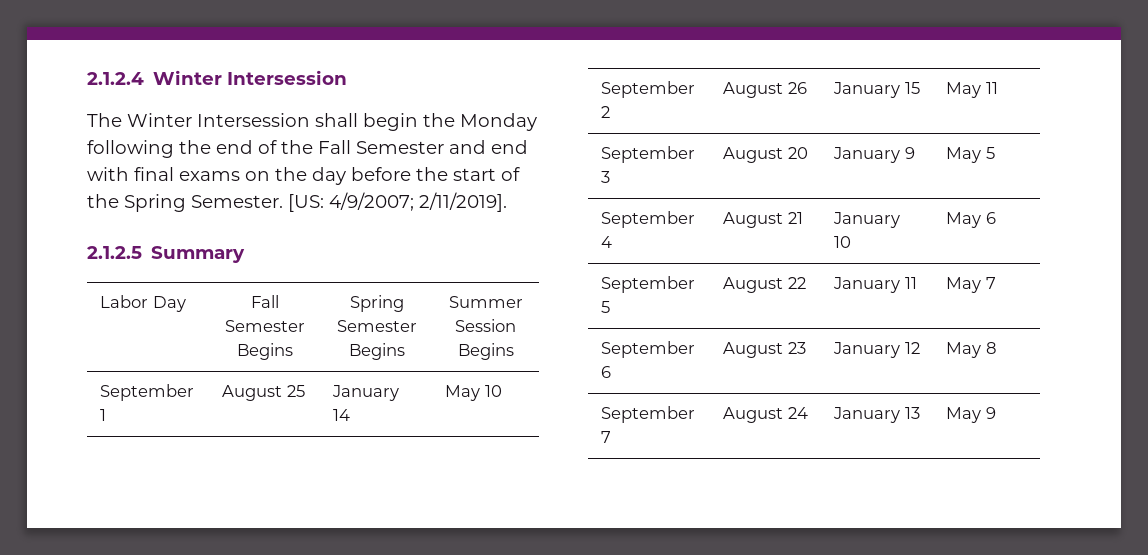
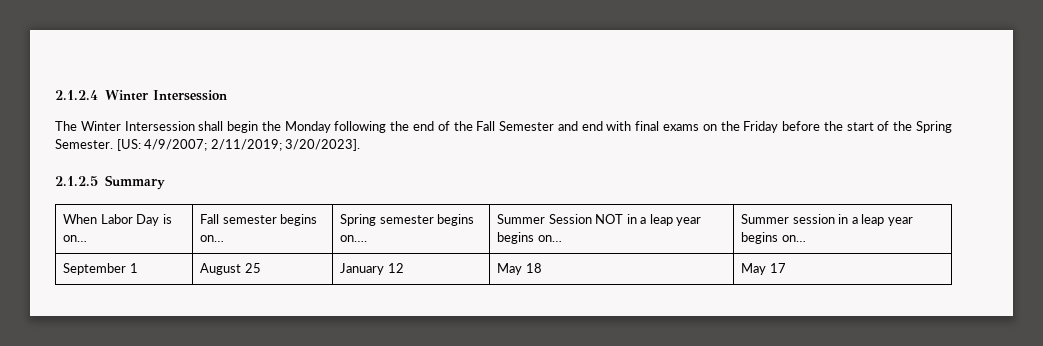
- The Winter Intersession shall begin the Monday following the end of the Fall Semester and end with final exams on the day before the start of the Spring Semester.
+ The Winter Intersession shall begin the Monday following the end of the Fall Semester and end with final exams on the Friday before the start of the Spring Semester.
- [US: 4/9/2007; 2/11/2019].
+ [US: 4/9/2007; 2/11/2019; 3/20/2023].
- Labor Day | Fall Semester Begins | Spring Semester Begins | Summer Session Begins
- September 1 | August 25 | January 14 | May 10
- September 2 | August 26 | January 15 | May 11
- September 3 | August 20 | January 9 | May 5
- September 4 | August 21 | January 10 | May 6
- September 5 | August 22 | January 11 | May 7
- September 6 | August 23 | January 12 | May 8
- September 7 | August 24 | January 13 | May 9
+ When Labor Day is on… | Fall semester begins on… | Spring semester begins on…. | Summer Session NOT in a leap year begins on… | Summer session in a leap year begins on…
+ September 1 | August 25 | January 12 | May 18 | May 17

